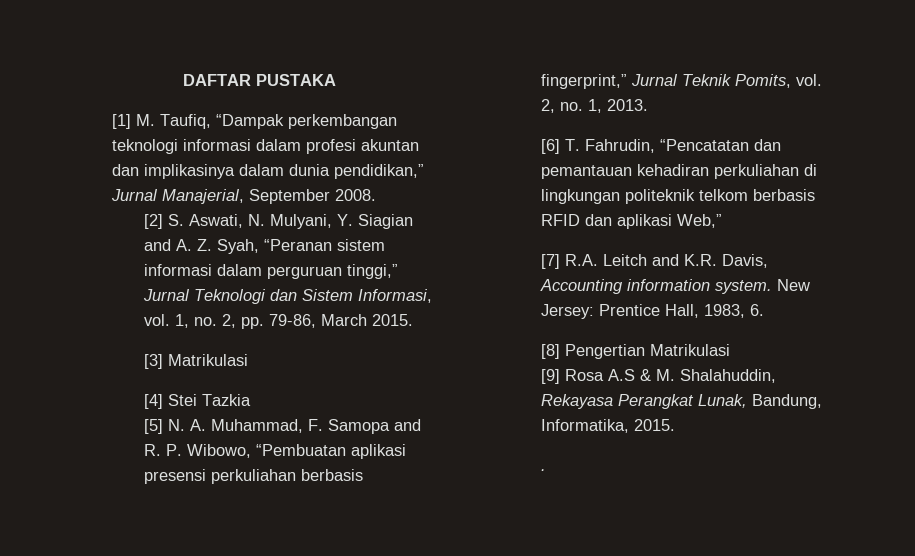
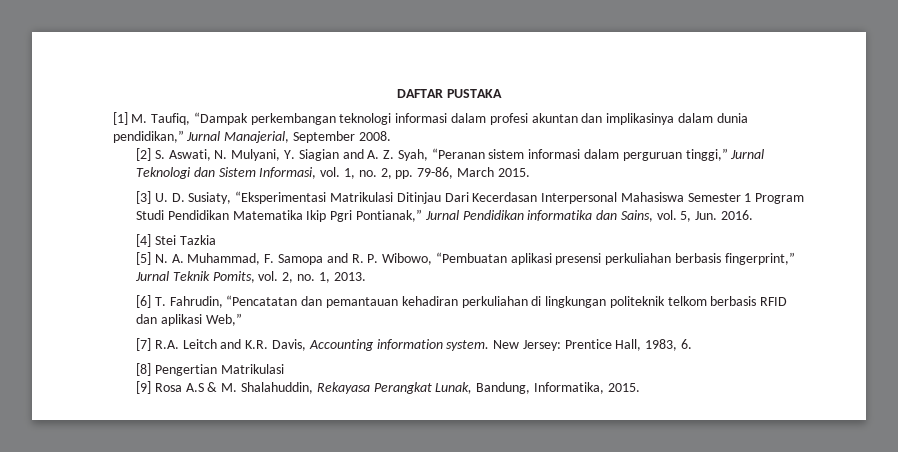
- [3] Matrikulasi
+ [3] U. D. Susiaty, “Eksperimentasi Matrikulasi Ditinjau Dari Kecerdasan Interpersonal Mahasiswa Semester 1 Program Studi Pendidikan Matematika Ikip Pgri Pontianak,” Jurnal Pendidikan informatika dan Sains, vol. 5, Jun. 2016.
- .

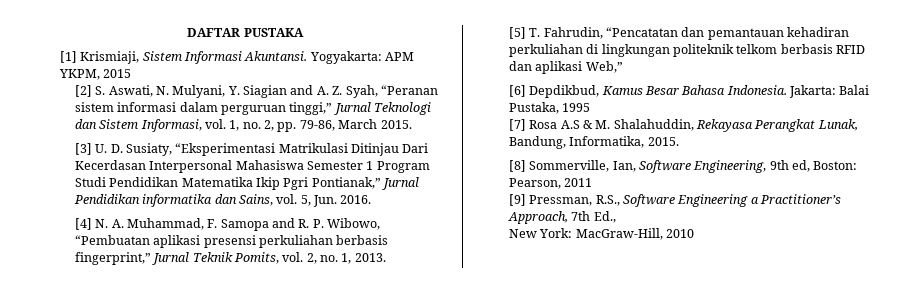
- [1] M. Taufiq, “Dampak perkembangan teknologi informasi dalam profesi akuntan dan implikasinya dalam dunia pendidikan,” Jurnal Manajerial, September 2008.
+ [1] Krismiaji, Sistem Informasi Akuntansi. Yogyakarta: APM YKPM, 2015
- [4] Stei Tazkia
- [5] N. A. Muhammad, F. Samopa and R. P. Wibowo, “Pembuatan aplikasi presensi perkuliahan berbasis fingerprint,” Jurnal Teknik Pomits, vol. 2, no. 1, 2013.
+ [4] N. A. Muhammad, F. Samopa and R. P. Wibowo, “Pembuatan aplikasi presensi perkuliahan berbasis fingerprint,” Jurnal Teknik Pomits, vol. 2, no. 1, 2013.
- [6] T. Fahrudin, “Pencatatan dan pemantauan kehadiran perkuliahan di lingkungan politeknik telkom berbasis RFID dan aplikasi Web,”
+ [5] T. Fahrudin, “Pencatatan dan pemantauan kehadiran perkuliahan di lingkungan politeknik telkom berbasis RFID dan aplikasi Web,”
- [7] R.A. Leitch and K.R. Davis, Accounting information system. New Jersey: Prentice Hall, 1983, 6.
- [8] Pengertian Matrikulasi
- [9] Rosa A.S & M. Shalahuddin, Rekayasa Perangkat Lunak, Bandung, Informatika, 2015.
+ [6] Depdikbud, Kamus Besar Bahasa Indonesia. Jakarta: Balai Pustaka, 1995
+ [7] Rosa A.S & M. Shalahuddin, Rekayasa Perangkat Lunak, Bandung, Informatika, 2015.
+ [8] Sommerville, Ian, Software Engineering, 9th ed, Boston: Pearson, 2011
+ [9] Pressman, R.S., Software Engineering a Practitioner’s Approach, 7th Ed.,
+ New York: MacGraw-Hill, 2010

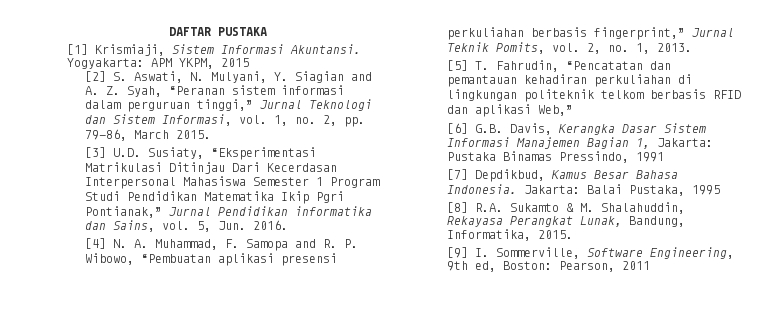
- [3] U. D. Susiaty, “Eksperimentasi Matrikulasi Ditinjau Dari Kecerdasan Interpersonal Mahasiswa Semester 1 Program Studi Pendidikan Matematika Ikip Pgri Pontianak,” Jurnal Pendidikan informatika dan Sains, vol. 5, Jun. 2016.
+ [3] U.D. Susiaty, “Eksperimentasi Matrikulasi Ditinjau Dari Kecerdasan Interpersonal Mahasiswa Semester 1 Program Studi Pendidikan Matematika Ikip Pgri Pontianak,” Jurnal Pendidikan informatika dan Sains, vol. 5, Jun. 2016.
- [6] Depdikbud, Kamus Besar Bahasa Indonesia.
+ [6] G.B. Davis, Kerangka Dasar Sistem Informasi Manajemen Bagian 1, Jakarta: Pustaka Binamas Pressindo, 1991
+ [7] Depdikbud, Kamus Besar Bahasa Indonesia.
- [7] Rosa A.S & M. Shalahuddin, Rekayasa Perangkat Lunak, Bandung, Informatika, 2015.
+ [8] R.A. Sukamto & M. Shalahuddin, Rekayasa Perangkat Lunak, Bandung, Informatika, 2015.
- [8] Sommerville, Ian, Software Engineering, 9th ed, Boston: Pearson, 2011
+ [9] I. Sommerville, Software Engineering, 9th ed, Boston: Pearson, 2011
- [9] Pressman, R.S., Software Engineering a Practitioner’s Approach, 7th Ed.,
- New York: MacGraw-Hill, 2010

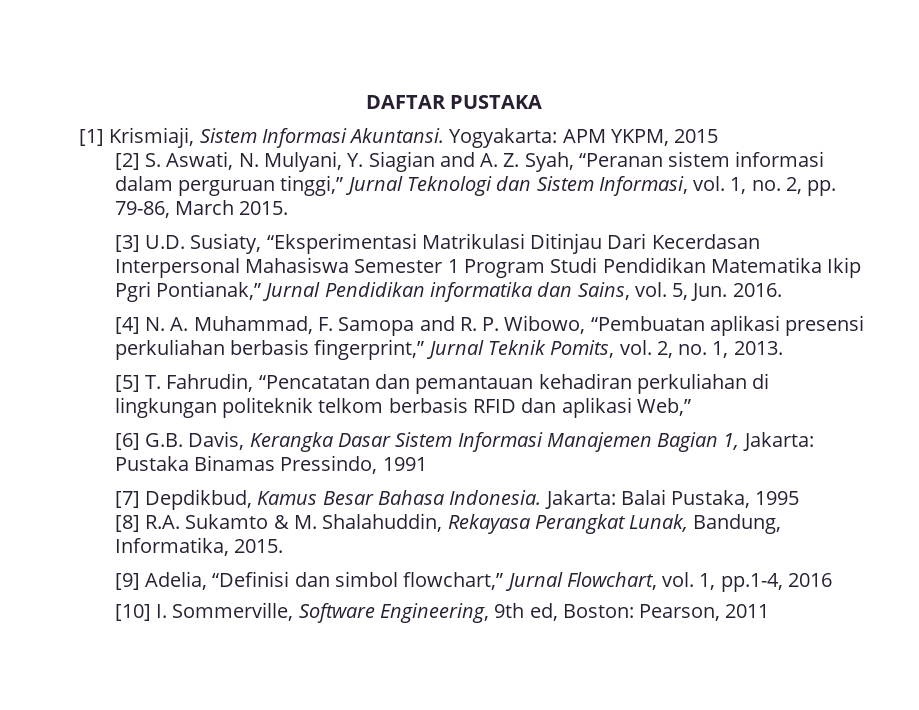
- [9] I. Sommerville, Software Engineering, 9th ed, Boston: Pearson, 2011
+ [9] Adelia, “Definisi dan simbol flowchart,” Jurnal Flowchart, vol. 1, pp.1-4, 2016
+ [10] I. Sommerville, Software Engineering, 9th ed, Boston: Pearson, 2011

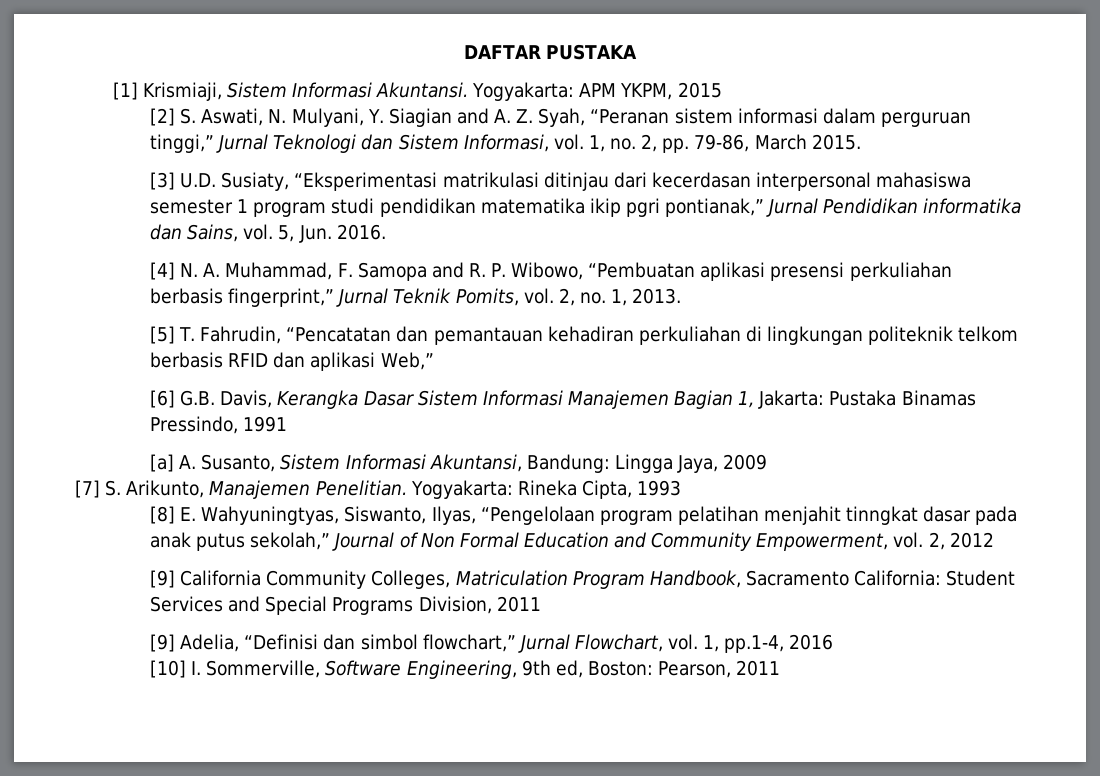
- [3] U.D. Susiaty, “Eksperimentasi Matrikulasi Ditinjau Dari Kecerdasan Interpersonal Mahasiswa Semester 1 Program Studi Pendidikan Matematika Ikip Pgri Pontianak,” Jurnal Pendidikan informatika dan Sains, vol. 5, Jun. 2016.
+ [3] U.D. Susiaty, “Eksperimentasi matrikulasi ditinjau dari kecerdasan interpersonal mahasiswa semester 1 program studi pendidikan matematika ikip pgri pontianak,” Jurnal Pendidikan informatika dan Sains, vol. 5, Jun. 2016.
- [7] Depdikbud, Kamus Besar Bahasa Indonesia. Jakarta: Balai Pustaka, 1995
- [8] R.A. Sukamto & M. Shalahuddin, Rekayasa Perangkat Lunak, Bandung, Informatika, 2015.
+ [a] A. Susanto, Sistem Informasi Akuntansi, Bandung: Lingga Jaya, 2009
+ [7] S. Arikunto, Manajemen Penelitian. Yogyakarta: Rineka Cipta, 1993
+ [8] E. Wahyuningtyas, Siswanto, Ilyas, “Pengelolaan program pelatihan menjahit tinngkat dasar pada anak putus sekolah,” Journal of Non Formal Education and Community Empowerment, vol. 2, 2012
+ [9] California Community Colleges, Matriculation Program Handbook, Sacramento California: Student Services and Special Programs Division, 2011

